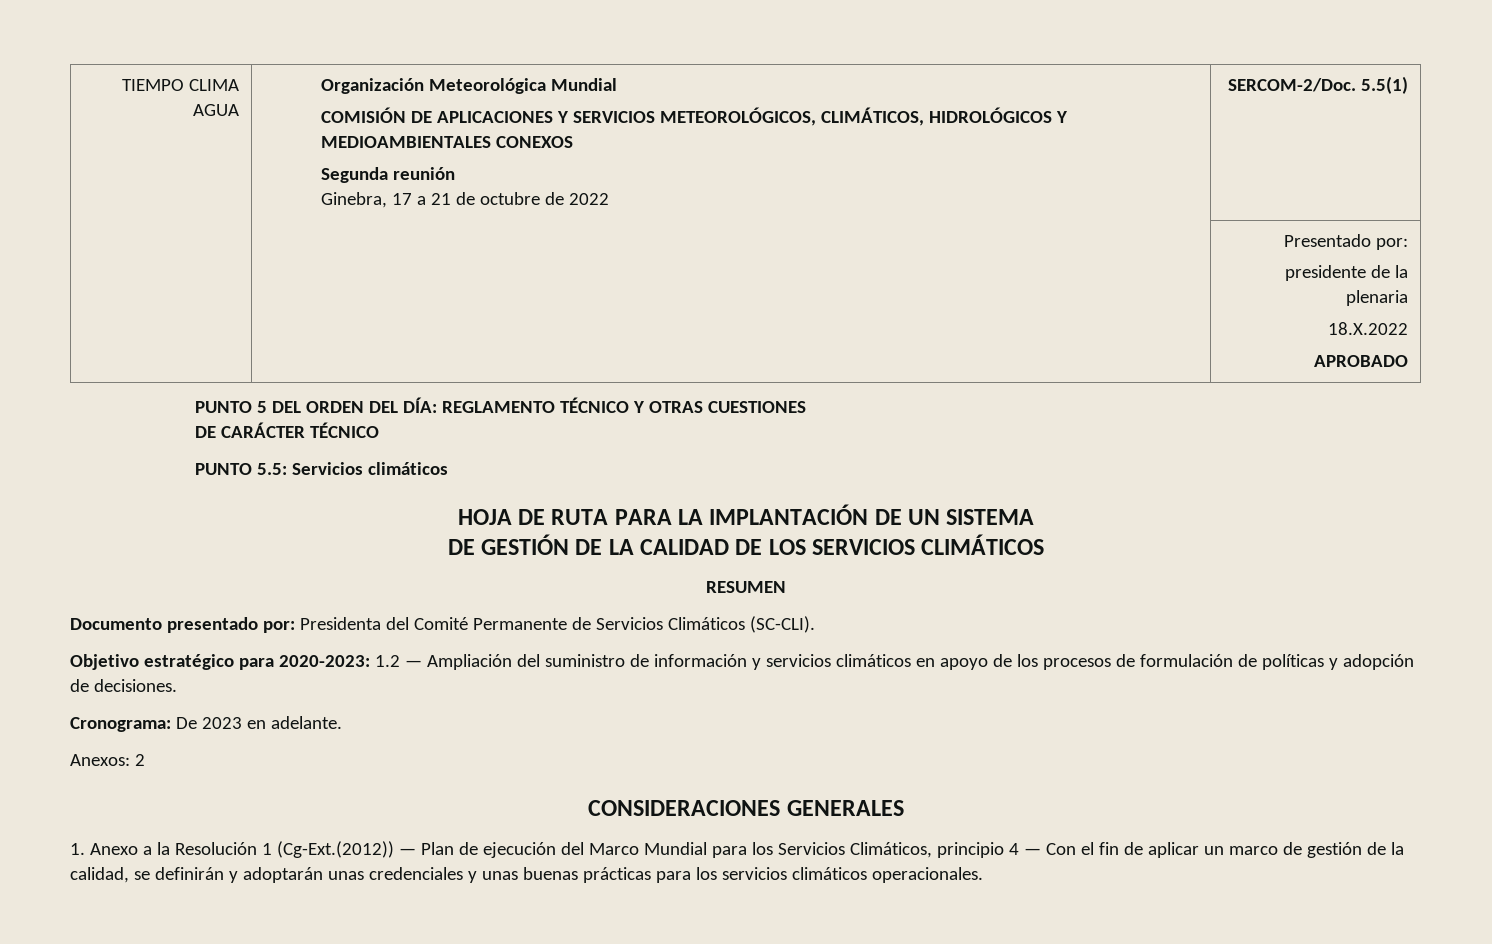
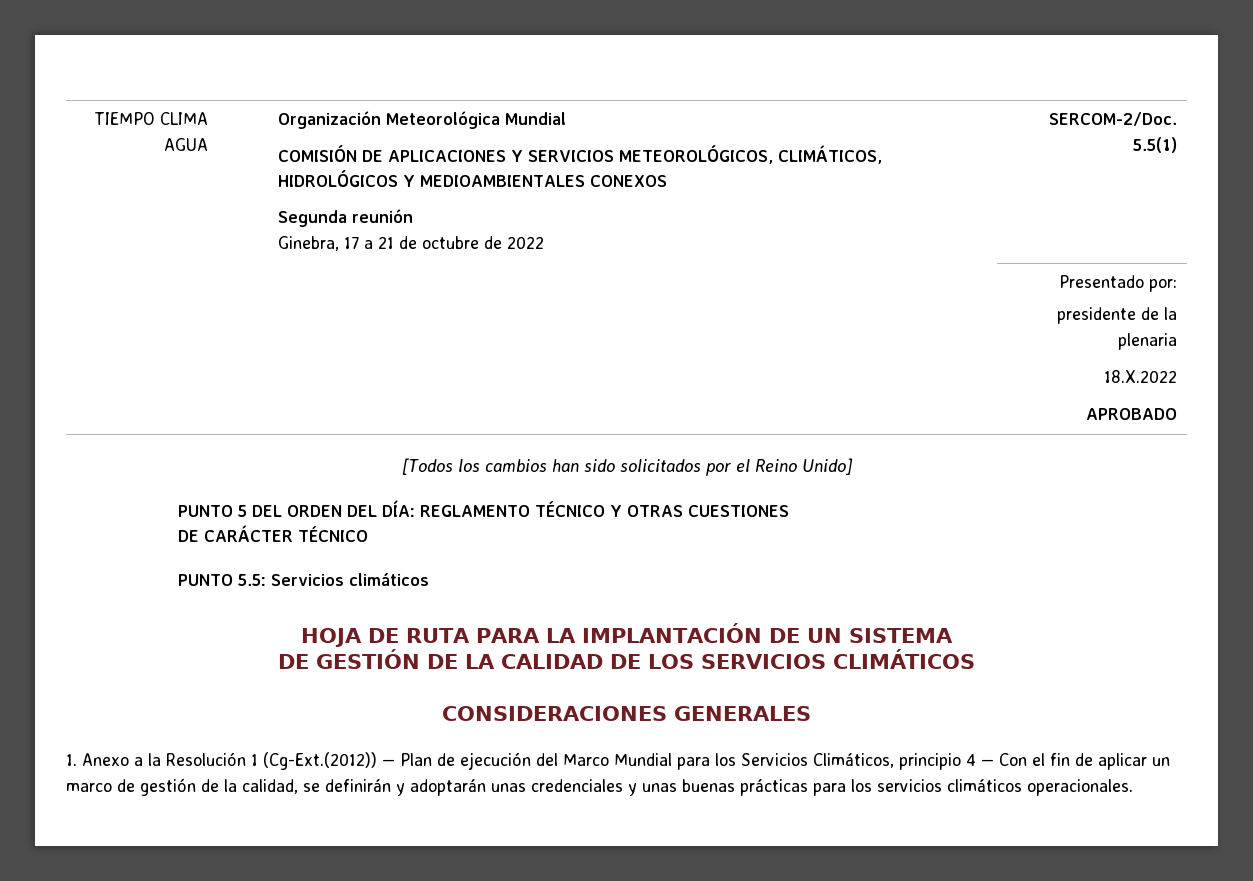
+ [Todos los cambios han sido solicitados por el Reino Unido]
- RESUMEN
- Documento presentado por: Presidenta del Comité Permanente de Servicios Climáticos (SC-CLI).
- Objetivo estratégico para 2020-2023: 1.2 — Ampliación del suministro de información y servicios climáticos en apoyo de los procesos de formulación de políticas y adopción de decisiones.
- Cronograma: De 2023 en adelante.
- Anexos: 2

